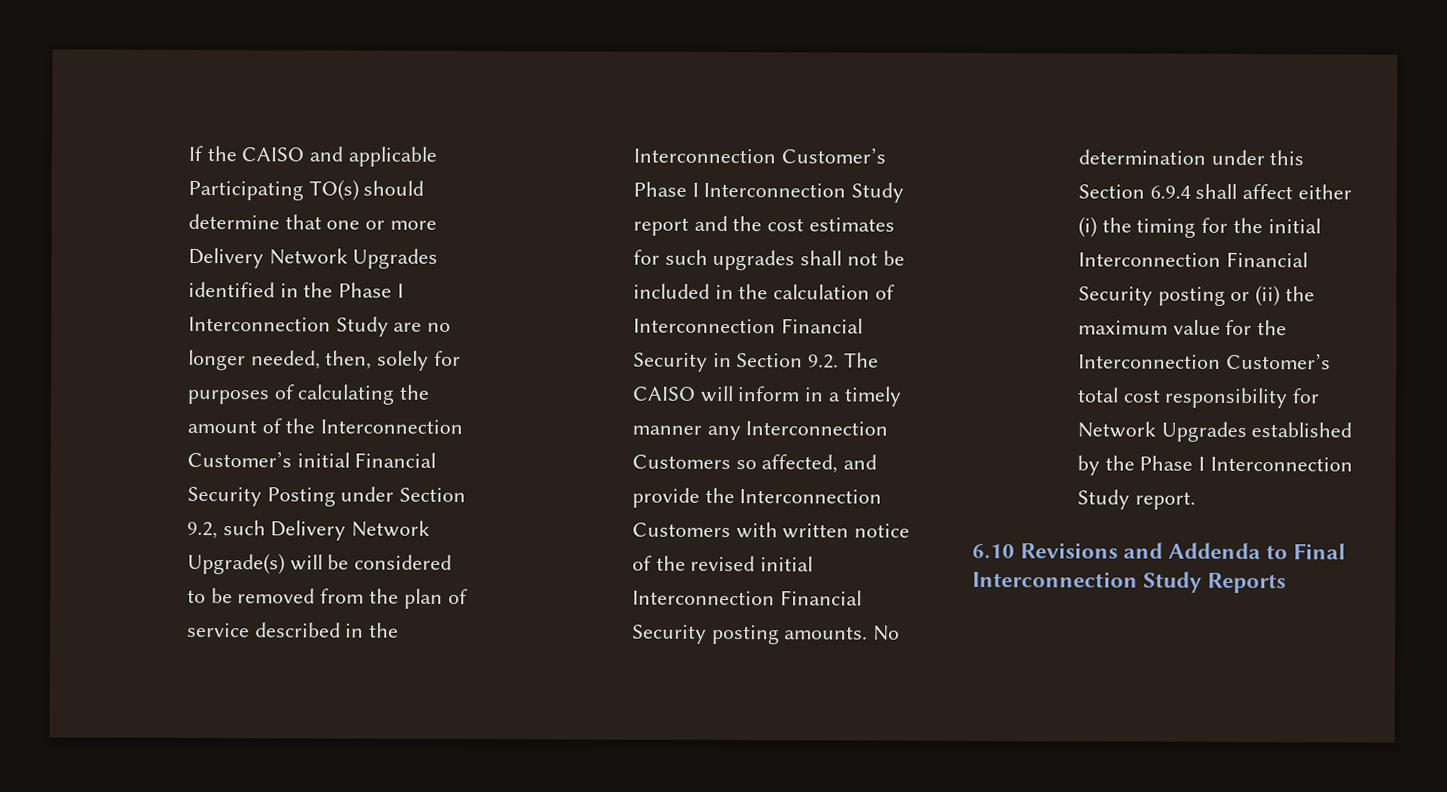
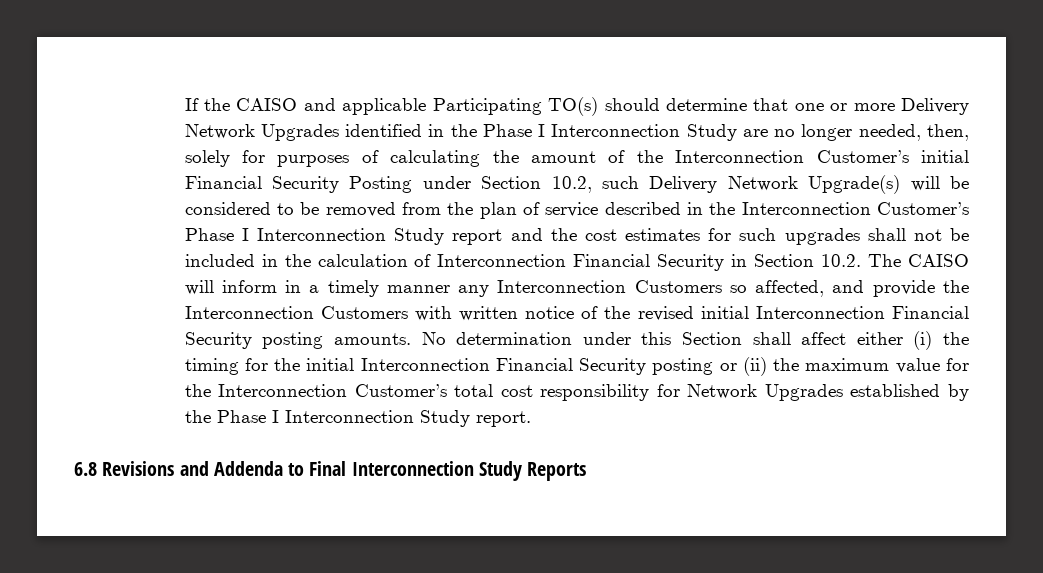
- If the CAISO and applicable Participating TO(s) should determine that one or more Delivery Network Upgrades identified in the Phase I Interconnection Study are no longer needed, then, solely for purposes of calculating the amount of the Interconnection Customer’s initial Financial Security Posting under Section 9.2, such Delivery Network Upgrade(s) will be considered to be removed from the plan of service described in the Interconnection Customer’s Phase I Interconnection Study report and the cost estimates for such upgrades shall not be included in the calculation of Interconnection Financial Security in Section 9.2. The CAISO will inform in a timely manner any Interconnection Customers so affected, and provide the Interconnection Customers with written notice of the revised initial Interconnection Financial Security posting amounts.
+ If the CAISO and applicable Participating TO(s) should determine that one or more Delivery Network Upgrades identified in the Phase I Interconnection Study are no longer needed, then, solely for purposes of calculating the amount of the Interconnection Customer’s initial Financial Security Posting under Section 10.2, such Delivery Network Upgrade(s) will be considered to be removed from the plan of service described in the Interconnection Customer’s Phase I Interconnection Study report and the cost estimates for such upgrades shall not be included in the calculation of Interconnection Financial Security in Section 10.2. The CAISO will inform in a timely manner any Interconnection Customers so affected, and provide the Interconnection Customers with written notice of the revised initial Interconnection Financial Security posting amounts.
- No determination under this Section 6.9.4 shall affect either (i) the timing for the initial Interconnection Financial Security posting or (ii) the maximum value for the Interconnection Customer’s total cost responsibility for Network Upgrades established by the Phase I Interconnection Study report.
+ No determination under this Section shall affect either (i) the timing for the initial Interconnection Financial Security posting or (ii) the maximum value for the Interconnection Customer’s total cost responsibility for Network Upgrades established by the Phase I Interconnection Study report.
- 6.10 Revisions and Addenda to Final Interconnection Study Reports
+ 6.8 Revisions and Addenda to Final Interconnection Study Reports

